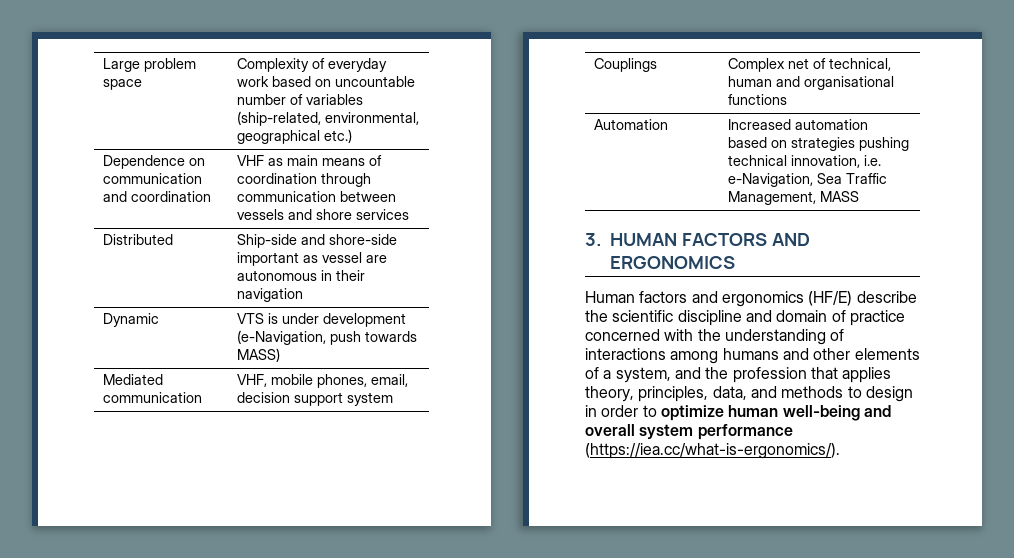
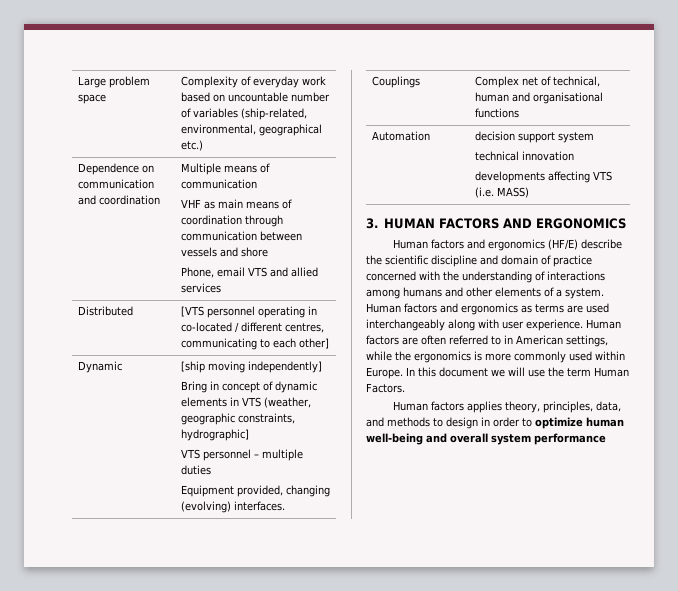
- Dependence on communication and coordination | VHF as main means of coordination through communication between vessels and shore services
- Distributed | Ship-side and shore-side important as vessel are autonomous in their navigation
- Dynamic | VTS is under development (e-Navigation, push towards MASS)
- Mediated communication | VHF, mobile phones, email, decision support system
+ Dependence on communication and coordination | Multiple means of communication
+ VHF as main means of coordination through communication between vessels and shore
+ Phone, email VTS and allied services
+ Distributed | [VTS personnel operating in co-located / different centres, communicating to each other]
+ Dynamic | [ship moving independently]
+ Bring in concept of dynamic elements in VTS (weather, geographic constraints, hydrographic]
+ VTS personnel – multiple duties
+ Equipment provided, changing (evolving) interfaces.
- Automation | Increased automation based on strategies pushing technical innovation, i.e. e-Navigation, Sea Traffic Management, MASS
+ Automation | decision support system
+ technical innovation
+ developments affecting VTS (i.e. MASS)
- Human factors and ergonomics (HF/E) describe the scientific discipline and domain of practice concerned with the understanding of interactions among humans and other elements of a system, and the profession that applies theory, principles, data, and methods to design in order to optimize human well-being and overall system performance (https://iea.cc/what-is-ergonomics/).
+ Human factors and ergonomics (HF/E) describe the scientific discipline and domain of practice concerned with the understanding of interactions among humans and other elements of a system. Human factors and ergonomics as terms are used interchangeably along with user experience. Human factors are often referred to in American settings, while the ergonomics is more commonly used within Europe. In this document we will use the term Human Factors.
+ Human factors applies theory, principles, data, and methods to design in order to optimize human well-being and overall system performance

